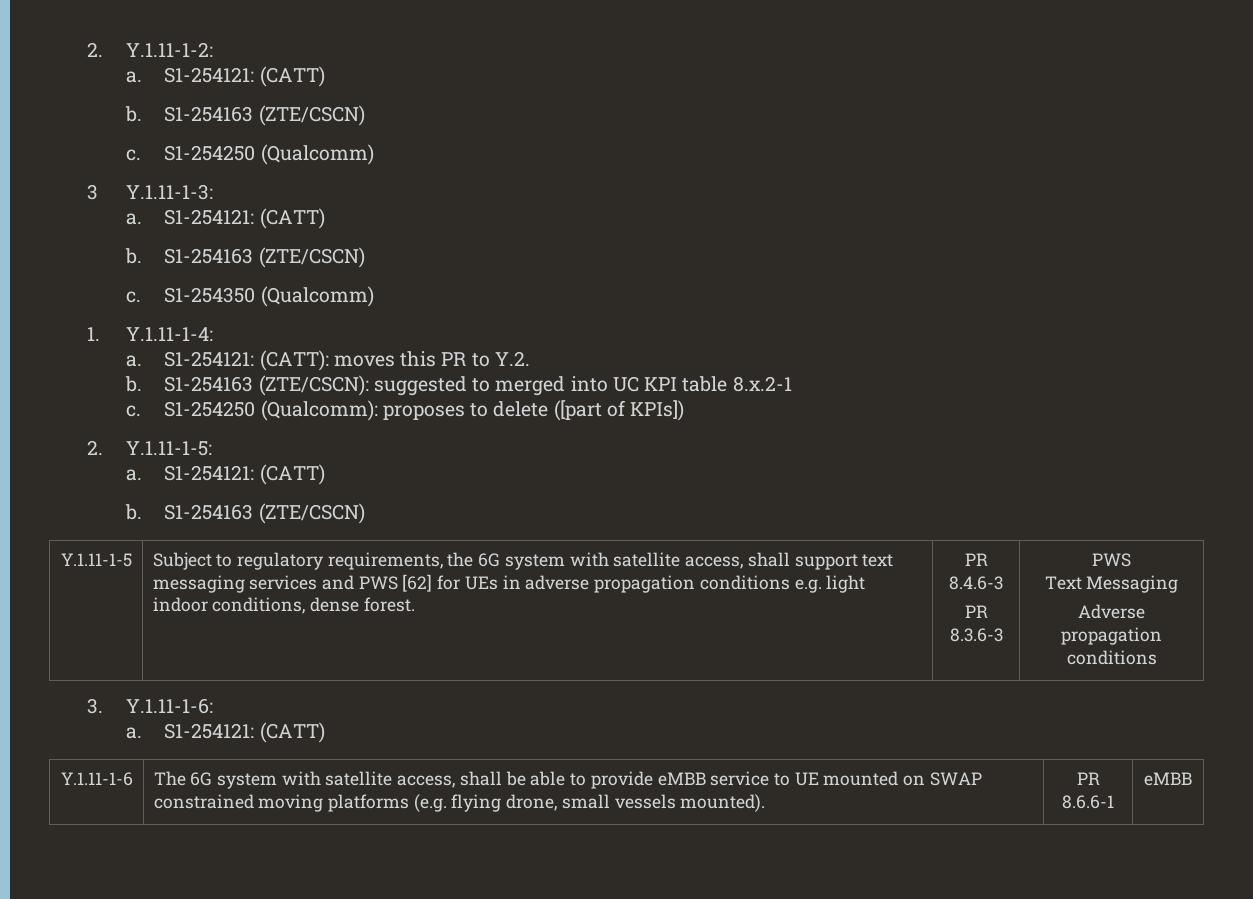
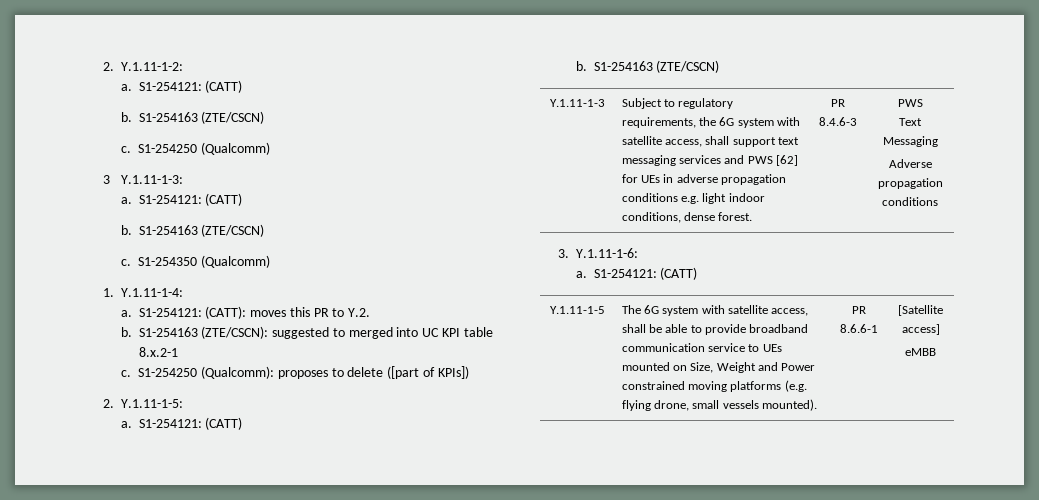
- Y.1.11-1-5
+ Y.1.11-1-3
- PR 8.3.6-3
- Y.1.11-1-6 | The 6G system with satellite access, shall be able to provide eMBB service to UE mounted on SWAP constrained moving platforms (e.g. flying drone, small vessels mounted). | PR 8.6.6-1 | eMBB
+ Y.1.11-1-5 | The 6G system with satellite access, shall be able to provide broadband communication service to UEs mounted on Size, Weight and Power constrained moving platforms (e.g. flying drone, small vessels mounted). | PR 8.6.6-1 | [Satellite access]
+ eMBB

